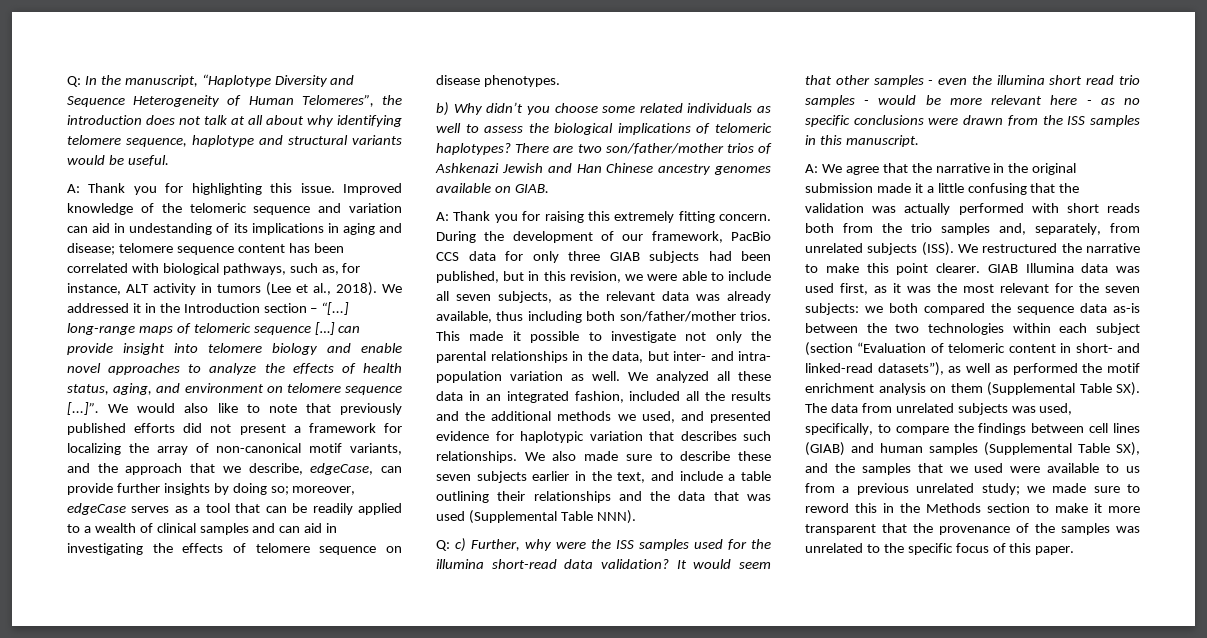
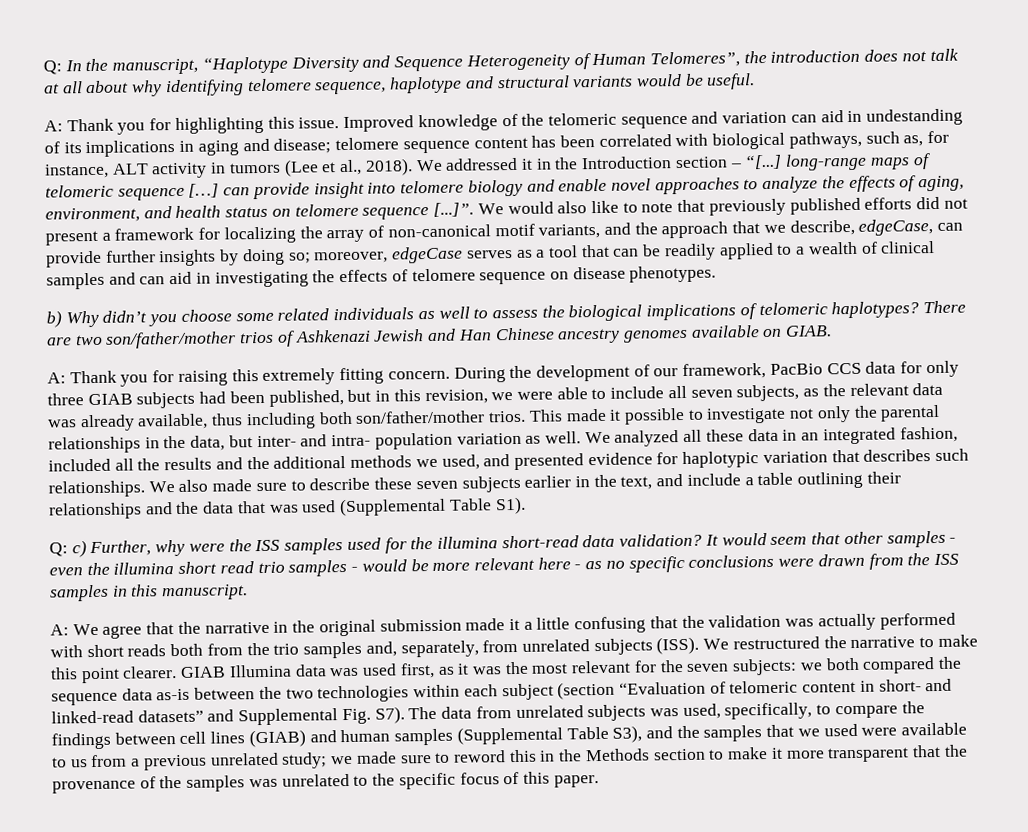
- We addressed it in the Introduction section – “[...] long-range maps of telomeric sequence […] can provide insight into telomere biology and enable novel approaches to analyze the effects of health status, aging, and environment on telomere sequence [...]”. We would also like to note that previously published efforts did not present a framework for localizing the array of non-canonical motif variants, and the approach that we describe, edgeCase, can provide further insights by doing so;
+ We addressed it in the Introduction section – “[...] long-range maps of telomeric sequence […] can provide insight into telomere biology and enable novel approaches to analyze the effects of aging, environment, and health status on telomere sequence [...]”. We would also like to note that previously published efforts did not present a framework for localizing the array of non-canonical motif variants, and the approach that we describe, edgeCase, can provide further insights by doing so;
- We also made sure to describe these seven subjects earlier in the text, and include a table outlining their relationships and the data that was used (Supplemental Table NNN).
+ We also made sure to describe these seven subjects earlier in the text, and include a table outlining their relationships and the data that was used (Supplemental Table S1).
- we both compared the sequence data as-is between the two technologies within each subject (section “Evaluation of telomeric content in short- and linked-read datasets”), as well as performed the motif enrichment analysis on them (Supplemental Table SX). The data from unrelated subjects was used, specifically, to compare the findings between cell lines (GIAB) and human samples (Supplemental Table SX), and the samples that we used were available to us from a previous unrelated study;
+ we both compared the sequence data as-is between the two technologies within each subject (section “Evaluation of telomeric content in short- and linked-read datasets” and Supplemental Fig. S7). The data from unrelated subjects was used, specifically, to compare the findings between cell lines (GIAB) and human samples (Supplemental Table S3), and the samples that we used were available to us from a previous unrelated study;

